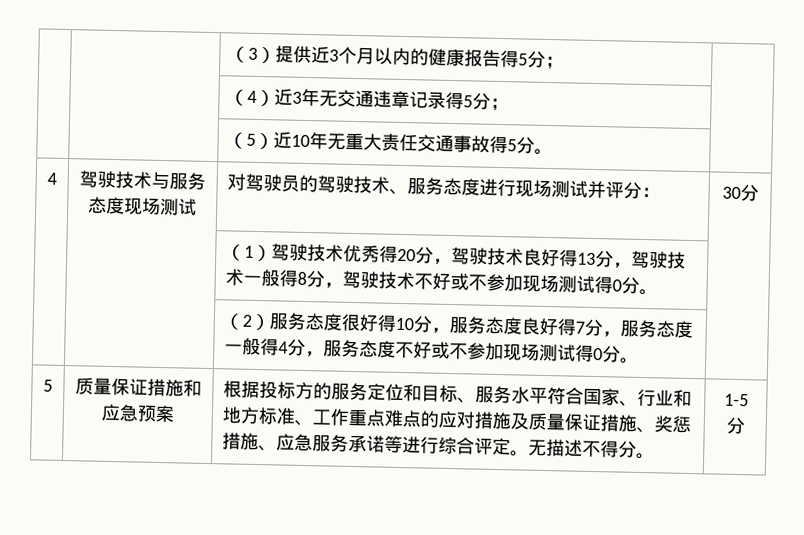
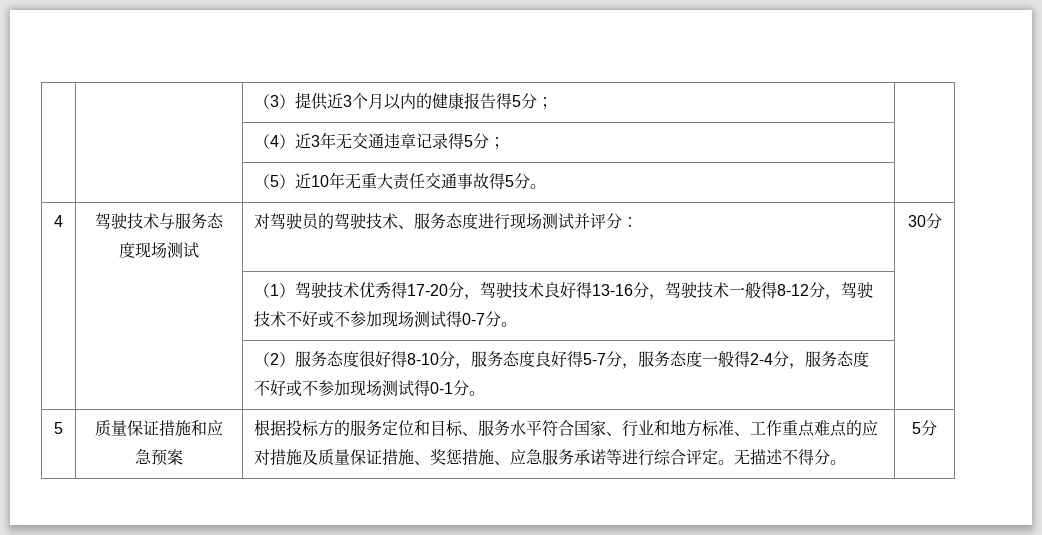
- | | （1）驾驶技术优秀得20分，驾驶技术良好得13分，驾驶技术一般得8分，驾驶技术不好或不参加现场测试得0分。 |
+ | | （1）驾驶技术优秀得17-20分，驾驶技术良好得13-16分，驾驶技术一般得8-12分，驾驶技术不好或不参加现场测试得0-7分。 |
- | | （2）服务态度很好得10分，服务态度良好得7分，服务态度一般得4分，服务态度不好或不参加现场测试得0分。 |
+ | | （2）服务态度很好得8-10分，服务态度良好得5-7分，服务态度一般得2-4分，服务态度不好或不参加现场测试得0-1分。 |
- 无描述不得分。 | 1-5分
+ 无描述不得分。 | 5分

